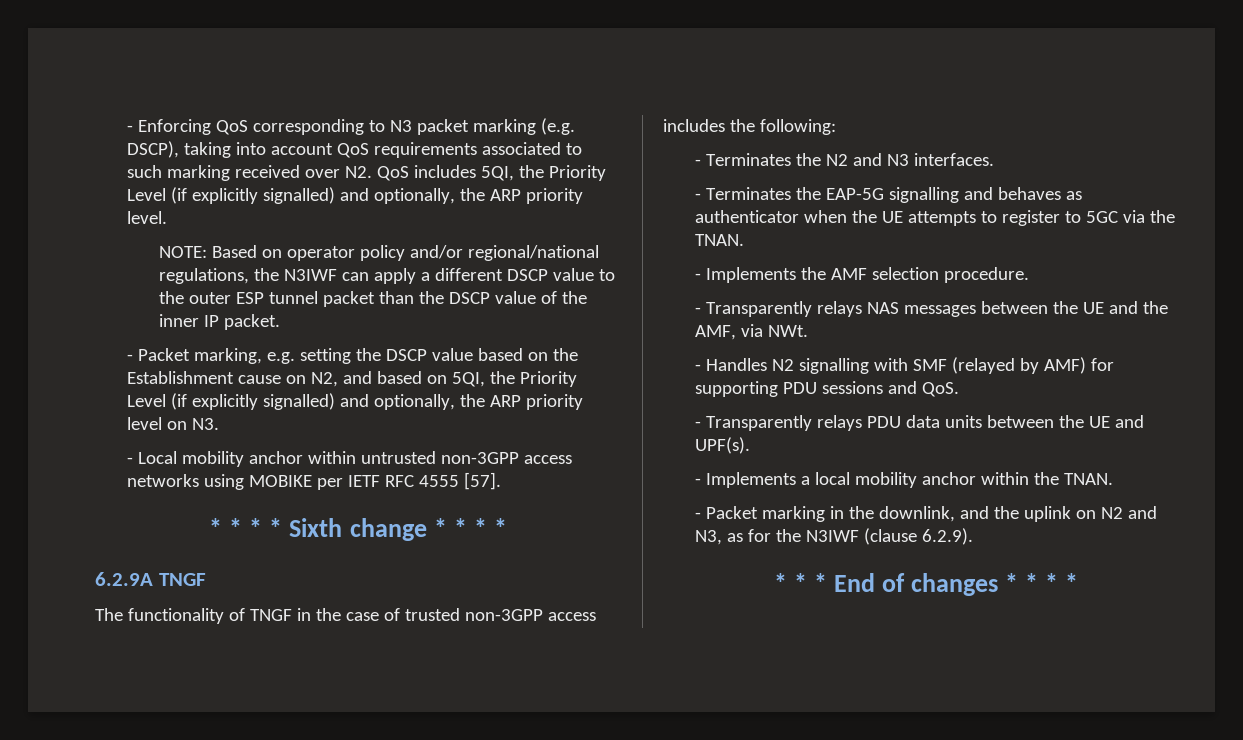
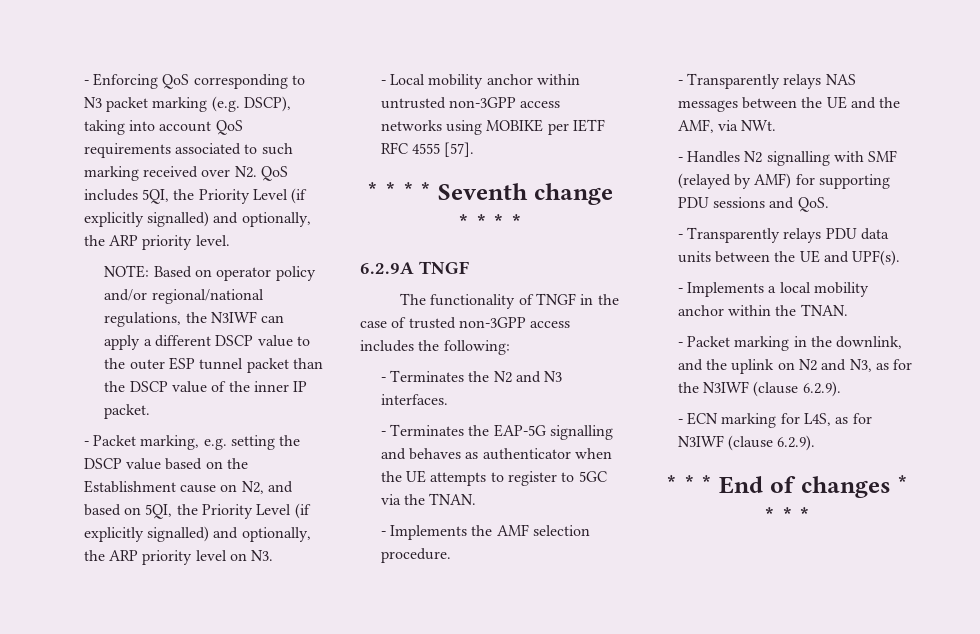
- * * * * Sixth change * * * *
+ * * * * Seventh change * * * *
+ - ECN marking for L4S, as for N3IWF (clause 6.2.9).

